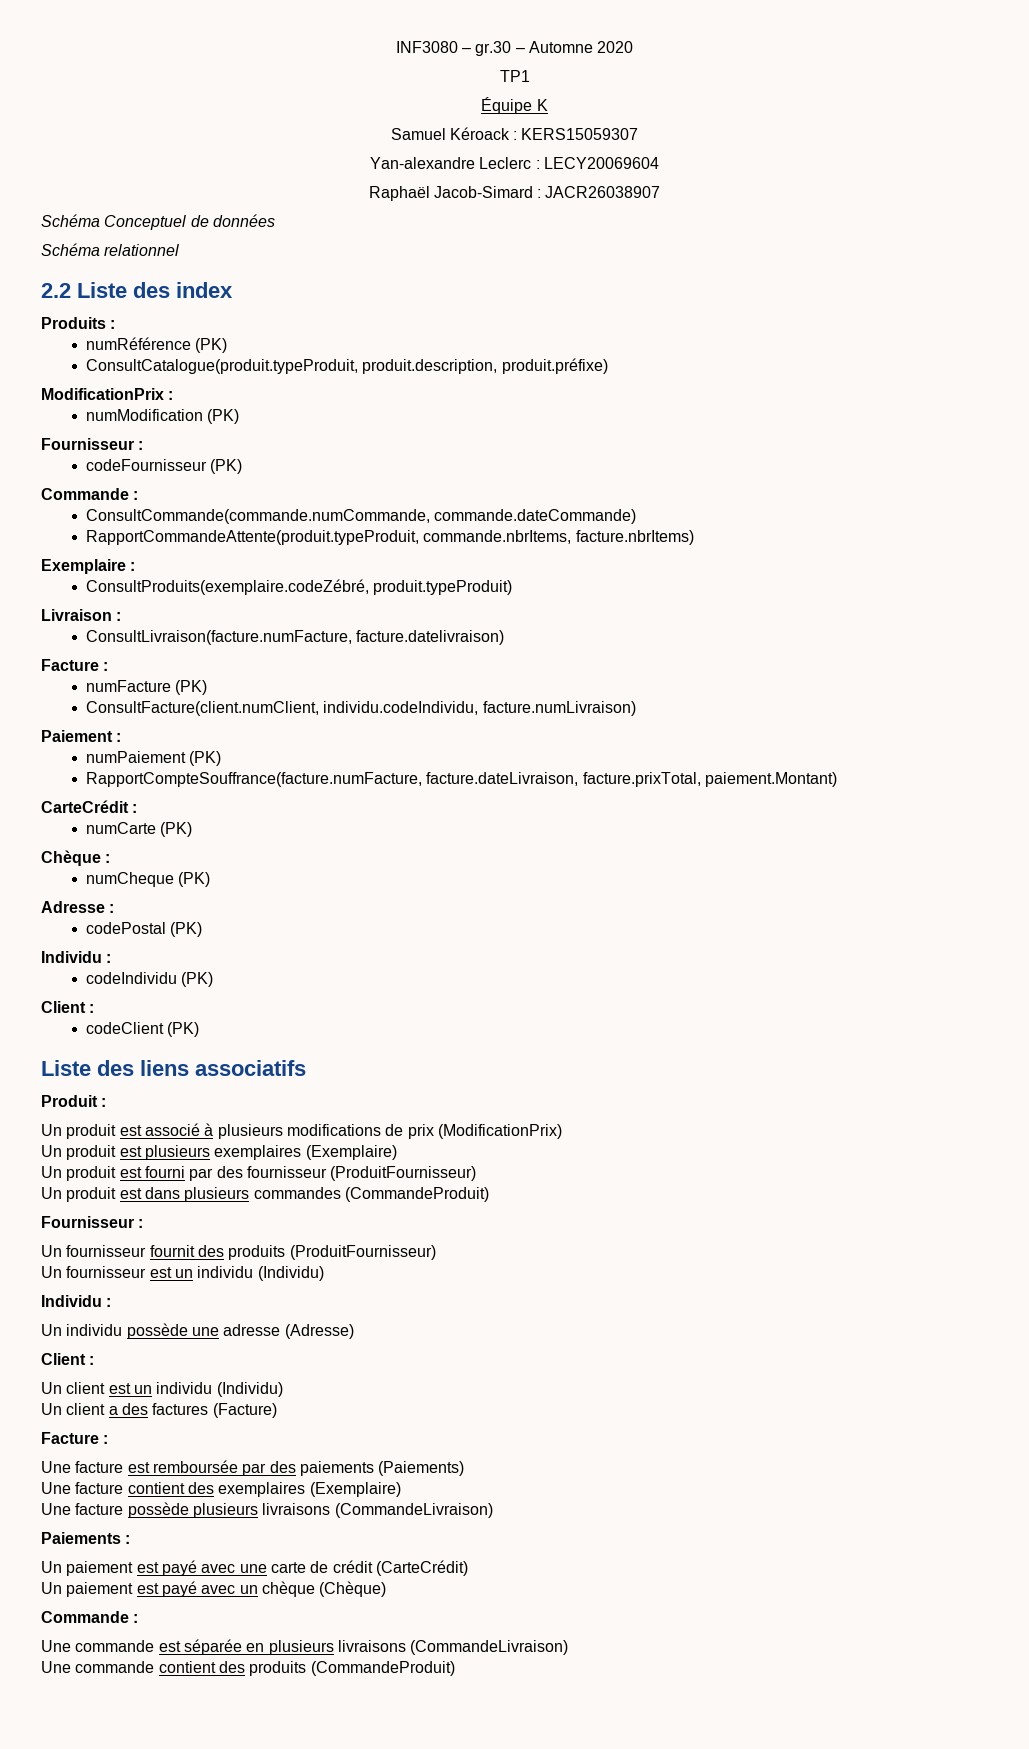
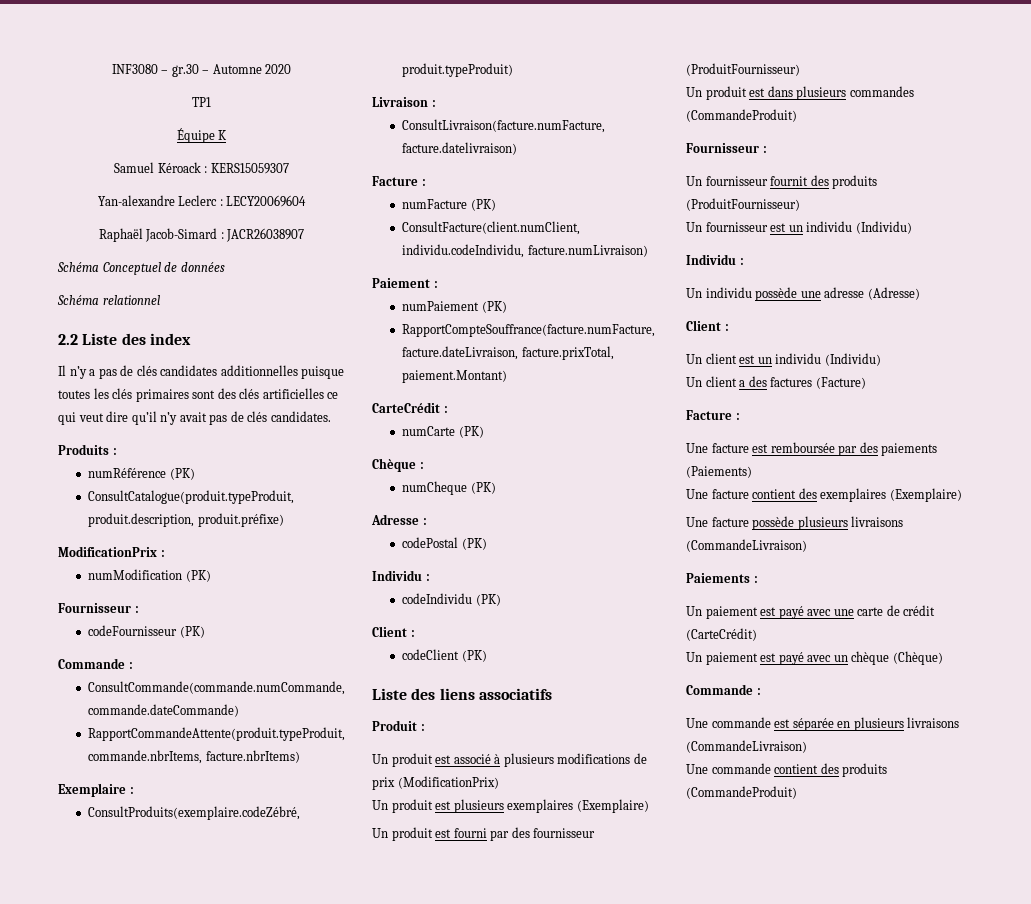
+ Il n’y a pas de clés candidates additionnelles puisque toutes les clés primaires sont des clés artificielles ce qui veut dire qu’il n’y avait pas de clés candidates.

